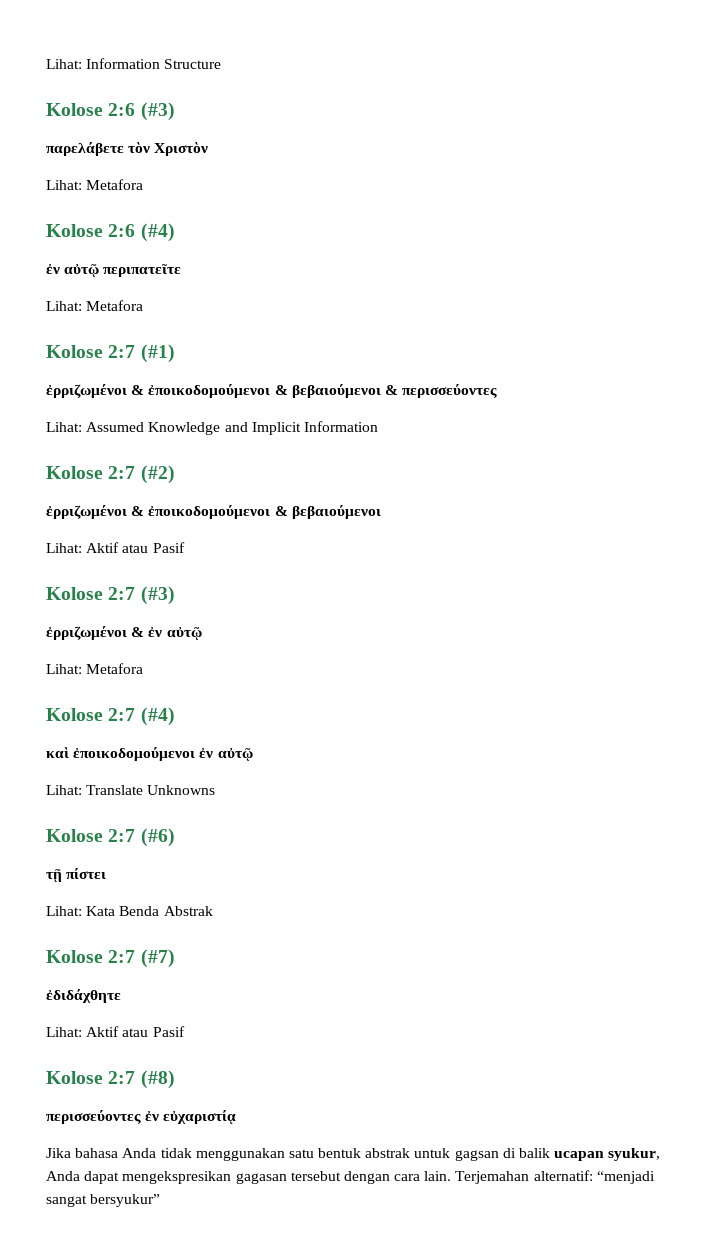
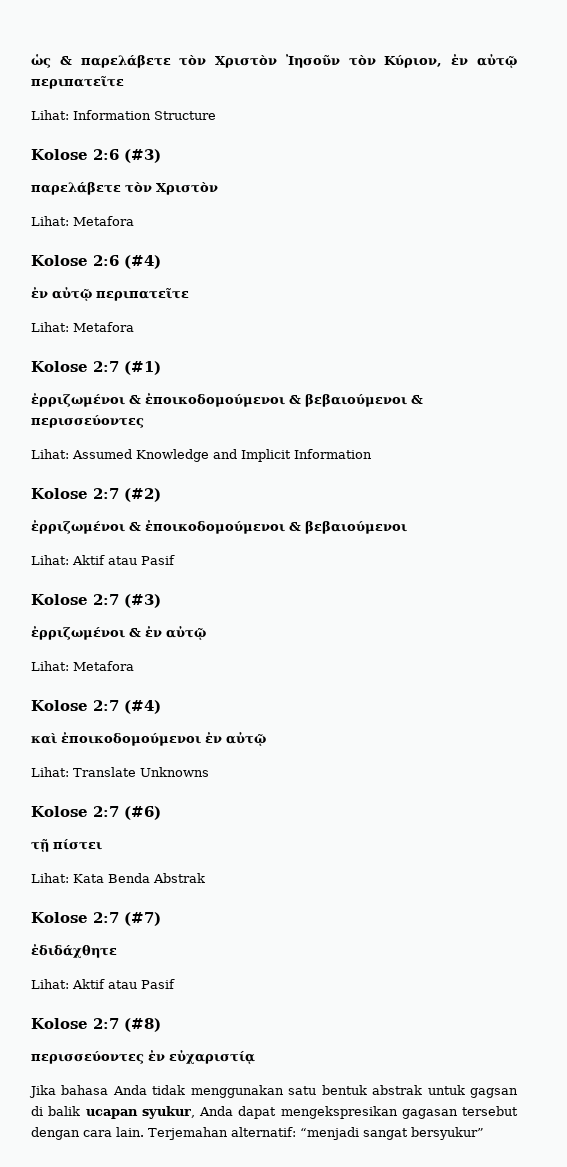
+ ὡς & παρελάβετε τὸν Χριστὸν Ἰησοῦν τὸν Κύριον, ἐν αὐτῷ περιπατεῖτε

